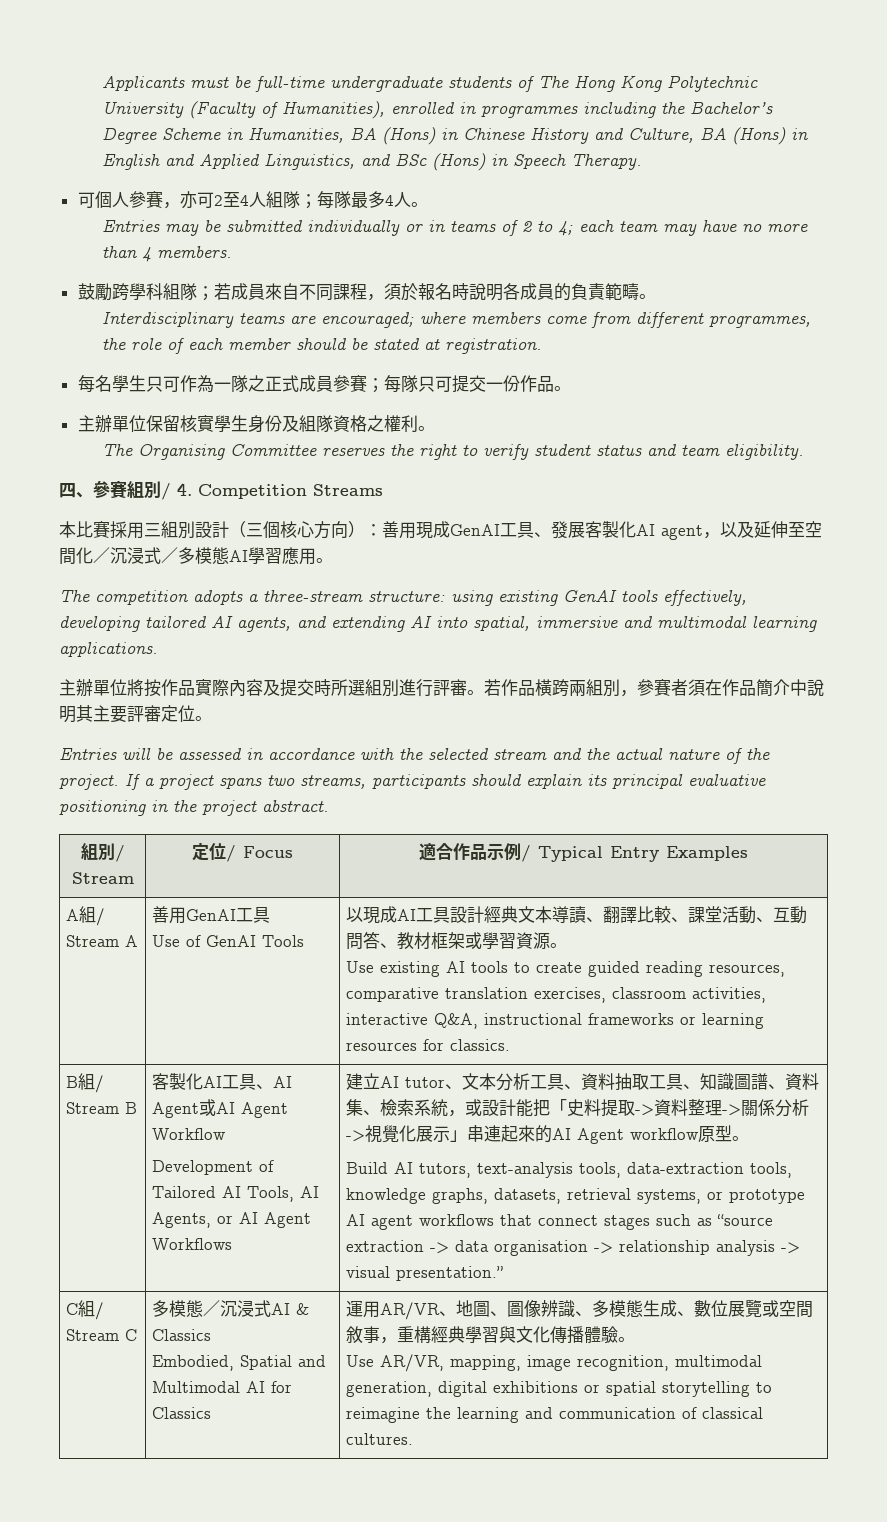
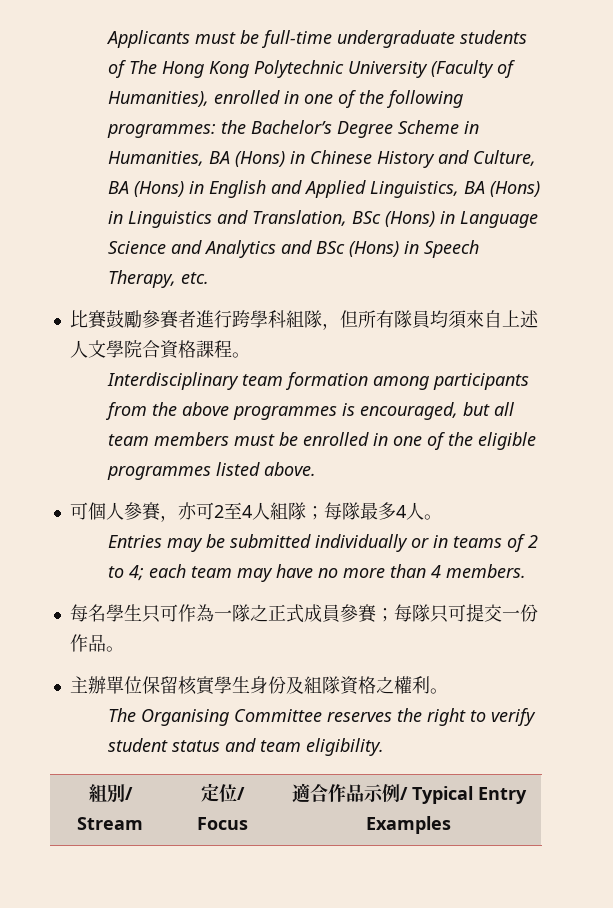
- Applicants must be full-time undergraduate students of The Hong Kong Polytechnic University (Faculty of Humanities), enrolled in programmes including the Bachelor’s Degree Scheme in Humanities, BA (Hons) in Chinese History and Culture, BA (Hons) in English and Applied Linguistics, and BSc (Hons) in Speech Therapy.
+ Applicants must be full-time undergraduate students of The Hong Kong Polytechnic University (Faculty of Humanities), enrolled in one of the following programmes: the Bachelor’s Degree Scheme in Humanities, BA (Hons) in Chinese History and Culture, BA (Hons) in English and Applied Linguistics, BA (Hons) in Linguistics and Translation, BSc (Hons) in Language Science and Analytics and BSc (Hons) in Speech Therapy, etc.
+ 比賽鼓勵參賽者進行跨學科組隊，但所有隊員均須來自上述人文學院合資格課程。
+ Interdisciplinary team formation among participants from the above programmes is encouraged, but all team members must be enrolled in one of the eligible programmes listed above.
- 鼓勵跨學科組隊；若成員來自不同課程，須於報名時說明各成員的負責範疇。
- Interdisciplinary teams are encouraged; where members come from different programmes, the role of each member should be stated at registration.
- 四、參賽組別/ 4. Competition Streams
- 本比賽採用三組別設計（三個核心方向）：善用現成GenAI工具、發展客製化AI agent，以及延伸至空間化／沉浸式／多模態AI學習應用。
- The competition adopts a three-stream structure: using existing GenAI tools effectively, developing tailored AI agents, and extending AI into spatial, immersive and multimodal learning applications.
- 主辦單位將按作品實際內容及提交時所選組別進行評審。若作品橫跨兩組別，參賽者須在作品簡介中說明其主要評審定位。
- Entries will be assessed in accordance with the selected stream and the actual nature of the project. If a project spans two streams, participants should explain its principal evaluative positioning in the project abstract.
- A組/ Stream A | 善用GenAI工具
- Use of GenAI Tools | 以現成AI工具設計經典文本導讀、翻譯比較、課堂活動、互動問答、教材框架或學習資源。
- Use existing AI tools to create guided reading resources, comparative translation exercises, classroom activities, interactive Q&A, instructional frameworks or learning resources for classics.
- B組/ Stream B | 客製化AI工具、AI Agent或AI Agent Workflow
- Development of Tailored AI Tools, AI Agents, or AI Agent Workflows | 建立AI tutor、文本分析工具、資料抽取工具、知識圖譜、資料集、檢索系統，或設計能把「史料提取->資料整理->關係分析->視覺化展示」串連起來的AI Agent workflow原型。
- Build AI tutors, text-analysis tools, data-extraction tools, knowledge graphs, datasets, retrieval systems, or prototype AI agent workflows that connect stages such as “source extraction -> data organisation -> relationship analysis -> visual presentation.”
- C組/ Stream C | 多模態／沉浸式AI & Classics
- Embodied, Spatial and Multimodal AI for Classics | 運用AR/VR、地圖、圖像辨識、多模態生成、數位展覽或空間敘事，重構經典學習與文化傳播體驗。
- Use AR/VR, mapping, image recognition, multimodal generation, digital exhibitions or spatial storytelling to reimagine the learning and communication of classical cultures.

